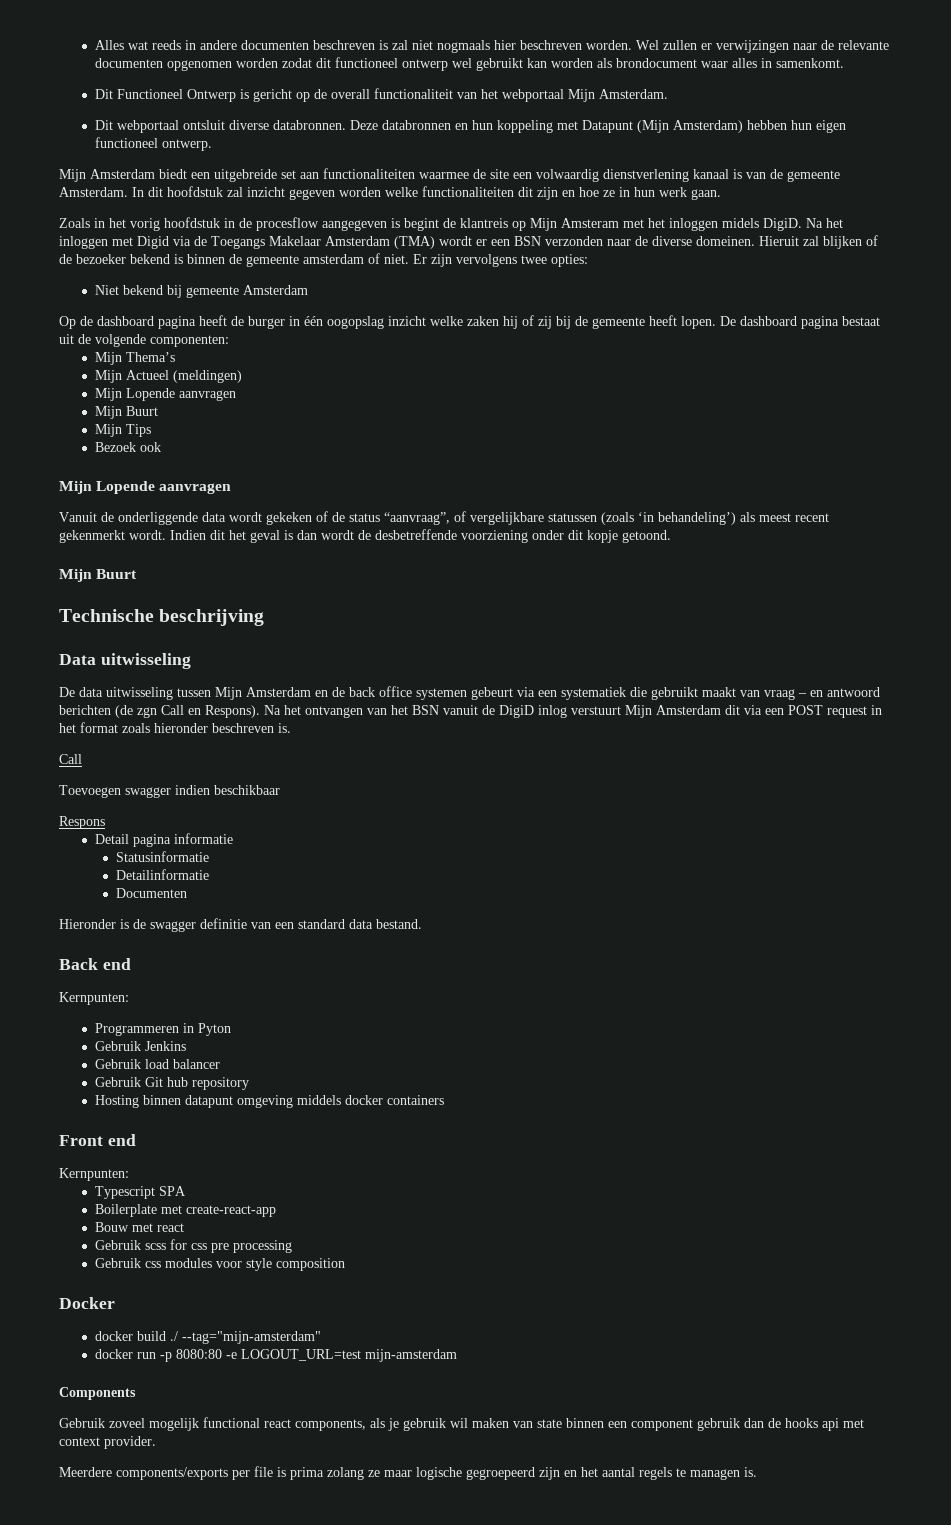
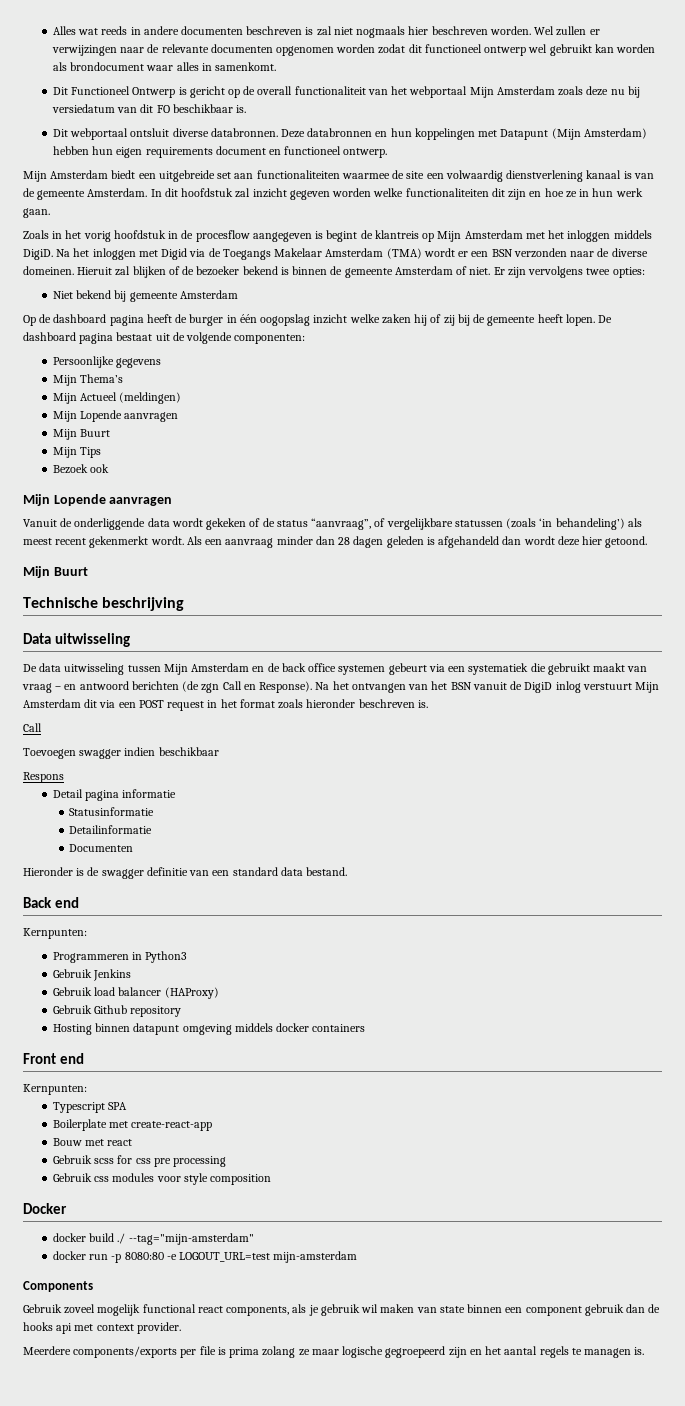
- Dit Functioneel Ontwerp is gericht op de overall functionaliteit van het webportaal Mijn Amsterdam.
+ Dit Functioneel Ontwerp is gericht op de overall functionaliteit van het webportaal Mijn Amsterdam zoals deze nu bij versiedatum van dit FO beschikbaar is.
- Deze databronnen en hun koppeling met Datapunt (Mijn Amsterdam) hebben hun eigen functioneel ontwerp.
+ Deze databronnen en hun koppelingen met Datapunt (Mijn Amsterdam) hebben hun eigen requirements document en functioneel ontwerp.
- Zoals in het vorig hoofdstuk in de procesflow aangegeven is begint de klantreis op Mijn Amsteram met het inloggen midels DigiD.
+ Zoals in het vorig hoofdstuk in de procesflow aangegeven is begint de klantreis op Mijn Amsterdam met het inloggen middels DigiD.
- Hieruit zal blijken of de bezoeker bekend is binnen de gemeente amsterdam of niet.
+ Hieruit zal blijken of de bezoeker bekend is binnen de gemeente Amsterdam of niet.
+ Persoonlijke gegevens
- Indien dit het geval is dan wordt de desbetreffende voorziening onder dit kopje getoond.
+ Als een aanvraag minder dan 28 dagen geleden is afgehandeld dan wordt deze hier getoond.
- De data uitwisseling tussen Mijn Amsterdam en de back office systemen gebeurt via een systematiek die gebruikt maakt van vraag – en antwoord berichten (de zgn Call en Respons).
+ De data uitwisseling tussen Mijn Amsterdam en de back office systemen gebeurt via een systematiek die gebruikt maakt van vraag – en antwoord berichten (de zgn Call en Response).
- Programmeren in Pyton
+ Programmeren in Python3
- Gebruik load balancer
- Gebruik Git hub repository
+ Gebruik load balancer (HAProxy)
+ Gebruik Github repository

